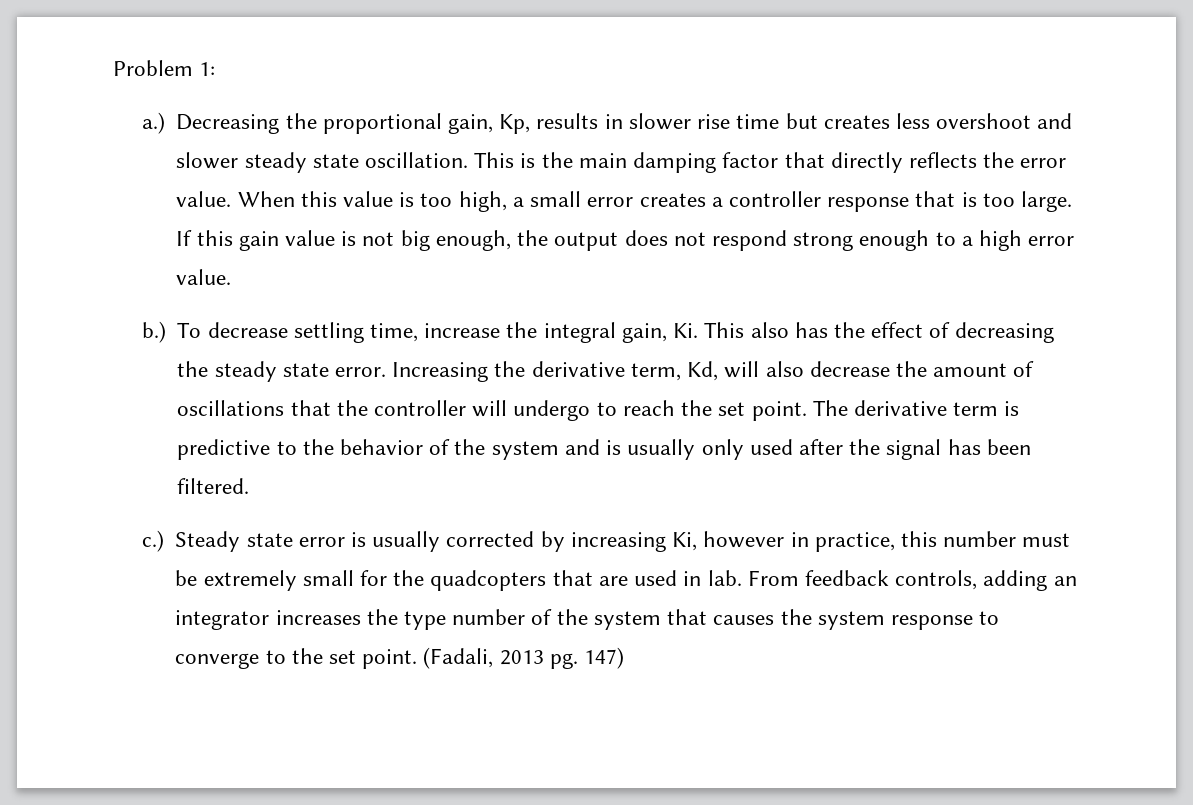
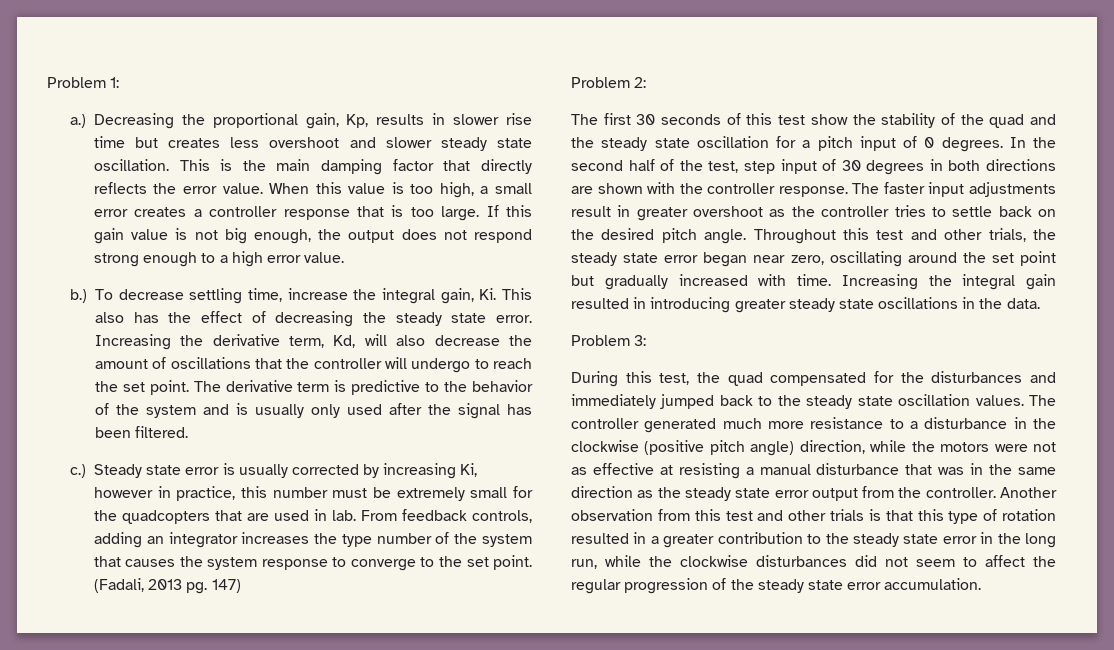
+ Problem 2:
+ The first 30 seconds of this test show the stability of the quad and the steady state oscillation for a pitch input of 0 degrees. In the second half of the test, step input of 30 degrees in both directions are shown with the controller response. The faster input adjustments result in greater overshoot as the controller tries to settle back on the desired pitch angle. Throughout this test and other trials, the steady state error began near zero, oscillating around the set point but gradually increased with time. Increasing the integral gain resulted in introducing greater steady state oscillations in the data.
+ Problem 3:
+ During this test, the quad compensated for the disturbances and immediately jumped back to the steady state oscillation values. The controller generated much more resistance to a disturbance in the clockwise (positive pitch angle) direction, while the motors were not as effective at resisting a manual disturbance that was in the same direction as the steady state error output from the controller. Another observation from this test and other trials is that this type of rotation resulted in a greater contribution to the steady state error in the long run, while the clockwise disturbances did not seem to affect the regular progression of the steady state error accumulation.

